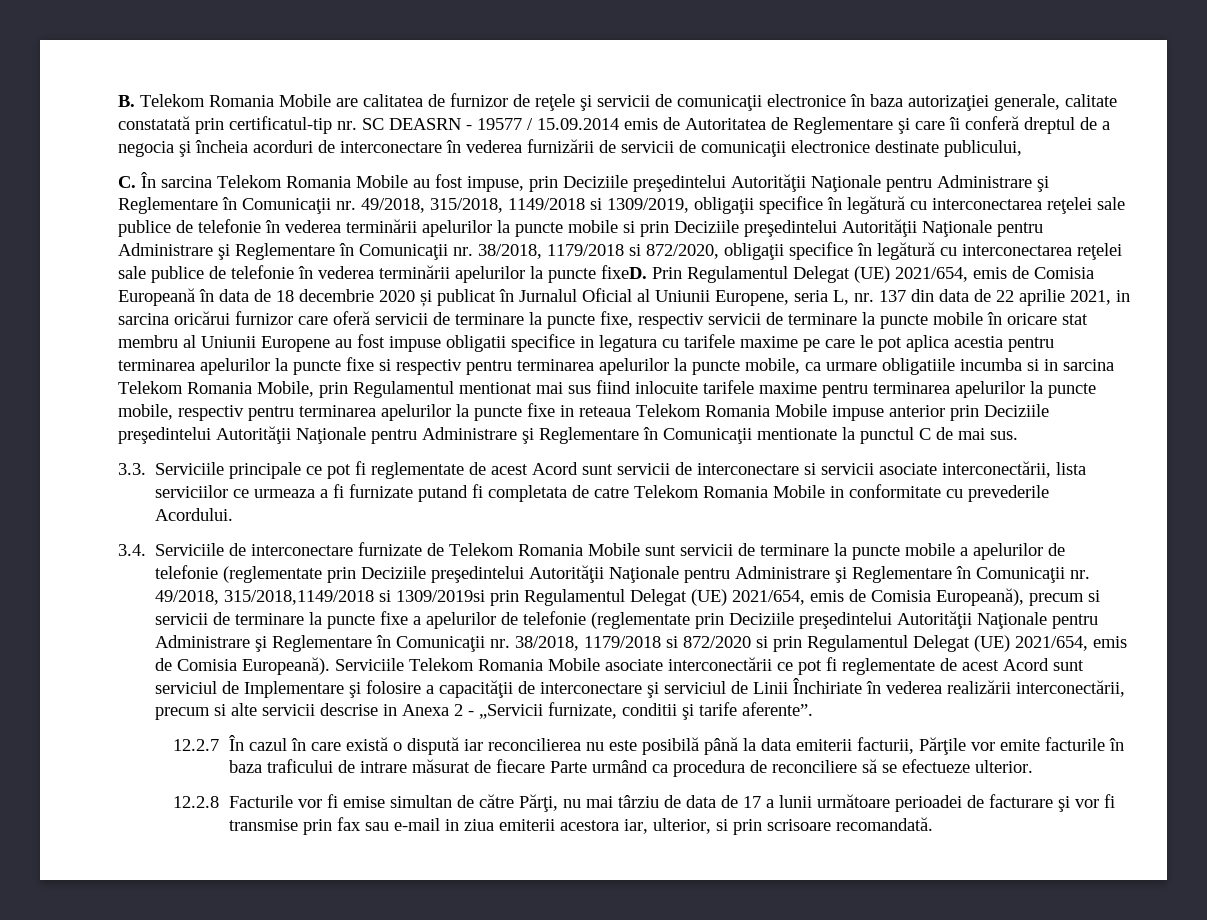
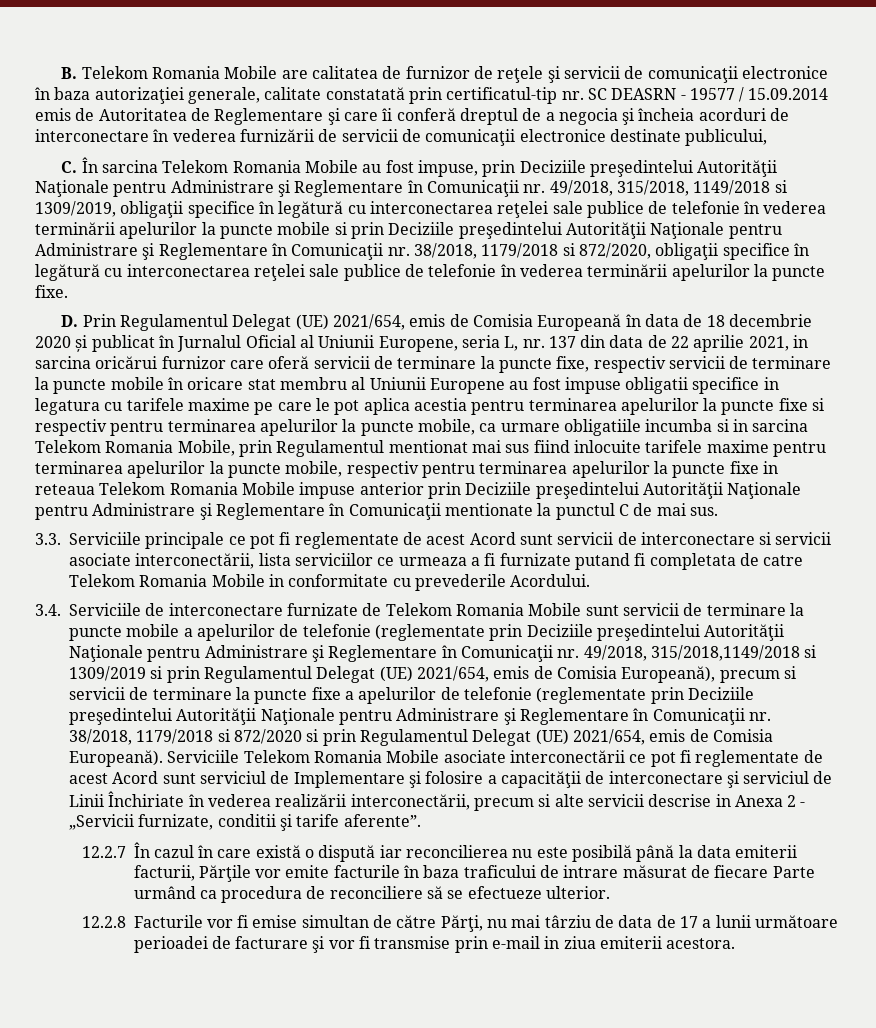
- C. În sarcina Telekom Romania Mobile au fost impuse, prin Deciziile preşedintelui Autorităţii Naţionale pentru Administrare şi Reglementare în Comunicaţii nr. 49/2018, 315/2018, 1149/2018 si 1309/2019, obligaţii specifice în legătură cu interconectarea reţelei sale publice de telefonie în vederea terminării apelurilor la puncte mobile si prin Deciziile preşedintelui Autorităţii Naţionale pentru Administrare şi Reglementare în Comunicaţii nr. 38/2018, 1179/2018 si 872/2020, obligaţii specifice în legătură cu interconectarea reţelei sale publice de telefonie în vederea terminării apelurilor la puncte fixeD. Prin Regulamentul Delegat (UE) 2021/654, emis de Comisia Europeană în data de 18 decembrie 2020 și publicat în Jurnalul Oficial al Uniunii Europene, seria L, nr. 137 din data de 22 aprilie 2021, in sarcina oricărui furnizor care oferă servicii de terminare la puncte fixe, respectiv servicii de terminare la puncte mobile în oricare stat membru al Uniunii Europene au fost impuse obligatii specifice in legatura cu tarifele maxime pe care le pot aplica acestia pentru terminarea apelurilor la puncte fixe si respectiv pentru terminarea apelurilor la puncte mobile, ca urmare obligatiile incumba si in sarcina Telekom Romania Mobile, prin Regulamentul mentionat mai sus fiind inlocuite tarifele maxime pentru terminarea apelurilor la puncte mobile, respectiv pentru terminarea apelurilor la puncte fixe in reteaua Telekom Romania Mobile impuse anterior prin Deciziile preşedintelui Autorităţii Naţionale pentru Administrare şi Reglementare în Comunicaţii mentionate la punctul C de mai sus.
+ C. În sarcina Telekom Romania Mobile au fost impuse, prin Deciziile preşedintelui Autorităţii Naţionale pentru Administrare şi Reglementare în Comunicaţii nr. 49/2018, 315/2018, 1149/2018 si 1309/2019, obligaţii specifice în legătură cu interconectarea reţelei sale publice de telefonie în vederea terminării apelurilor la puncte mobile si prin Deciziile preşedintelui Autorităţii Naţionale pentru Administrare şi Reglementare în Comunicaţii nr. 38/2018, 1179/2018 si 872/2020, obligaţii specifice în legătură cu interconectarea reţelei sale publice de telefonie în vederea terminării apelurilor la puncte fixe.
+ D. Prin Regulamentul Delegat (UE) 2021/654, emis de Comisia Europeană în data de 18 decembrie 2020 și publicat în Jurnalul Oficial al Uniunii Europene, seria L, nr. 137 din data de 22 aprilie 2021, in sarcina oricărui furnizor care oferă servicii de terminare la puncte fixe, respectiv servicii de terminare la puncte mobile în oricare stat membru al Uniunii Europene au fost impuse obligatii specifice in legatura cu tarifele maxime pe care le pot aplica acestia pentru terminarea apelurilor la puncte fixe si respectiv pentru terminarea apelurilor la puncte mobile, ca urmare obligatiile incumba si in sarcina Telekom Romania Mobile, prin Regulamentul mentionat mai sus fiind inlocuite tarifele maxime pentru terminarea apelurilor la puncte mobile, respectiv pentru terminarea apelurilor la puncte fixe in reteaua Telekom Romania Mobile impuse anterior prin Deciziile preşedintelui Autorităţii Naţionale pentru Administrare şi Reglementare în Comunicaţii mentionate la punctul C de mai sus.
- 3.4. Serviciile de interconectare furnizate de Telekom Romania Mobile sunt servicii de terminare la puncte mobile a apelurilor de telefonie (reglementate prin Deciziile preşedintelui Autorităţii Naţionale pentru Administrare şi Reglementare în Comunicaţii nr. 49/2018, 315/2018,1149/2018 si 1309/2019si prin Regulamentul Delegat (UE) 2021/654, emis de Comisia Europeană), precum si servicii de terminare la puncte fixe a apelurilor de telefonie (reglementate prin Deciziile preşedintelui Autorităţii Naţionale pentru Administrare şi Reglementare în Comunicaţii nr. 38/2018, 1179/2018 si 872/2020 si prin Regulamentul Delegat (UE) 2021/654, emis de Comisia Europeană).
+ 3.4. Serviciile de interconectare furnizate de Telekom Romania Mobile sunt servicii de terminare la puncte mobile a apelurilor de telefonie (reglementate prin Deciziile preşedintelui Autorităţii Naţionale pentru Administrare şi Reglementare în Comunicaţii nr. 49/2018, 315/2018,1149/2018 si 1309/2019 si prin Regulamentul Delegat (UE) 2021/654, emis de Comisia Europeană), precum si servicii de terminare la puncte fixe a apelurilor de telefonie (reglementate prin Deciziile preşedintelui Autorităţii Naţionale pentru Administrare şi Reglementare în Comunicaţii nr. 38/2018, 1179/2018 si 872/2020 si prin Regulamentul Delegat (UE) 2021/654, emis de Comisia Europeană).
- 12.2.8 Facturile vor fi emise simultan de către Părţi, nu mai târziu de data de 17 a lunii următoare perioadei de facturare şi vor fi transmise prin fax sau e-mail in ziua emiterii acestora iar, ulterior, si prin scrisoare recomandată.
+ 12.2.8 Facturile vor fi emise simultan de către Părţi, nu mai târziu de data de 17 a lunii următoare perioadei de facturare şi vor fi transmise prin e-mail in ziua emiterii acestora.

